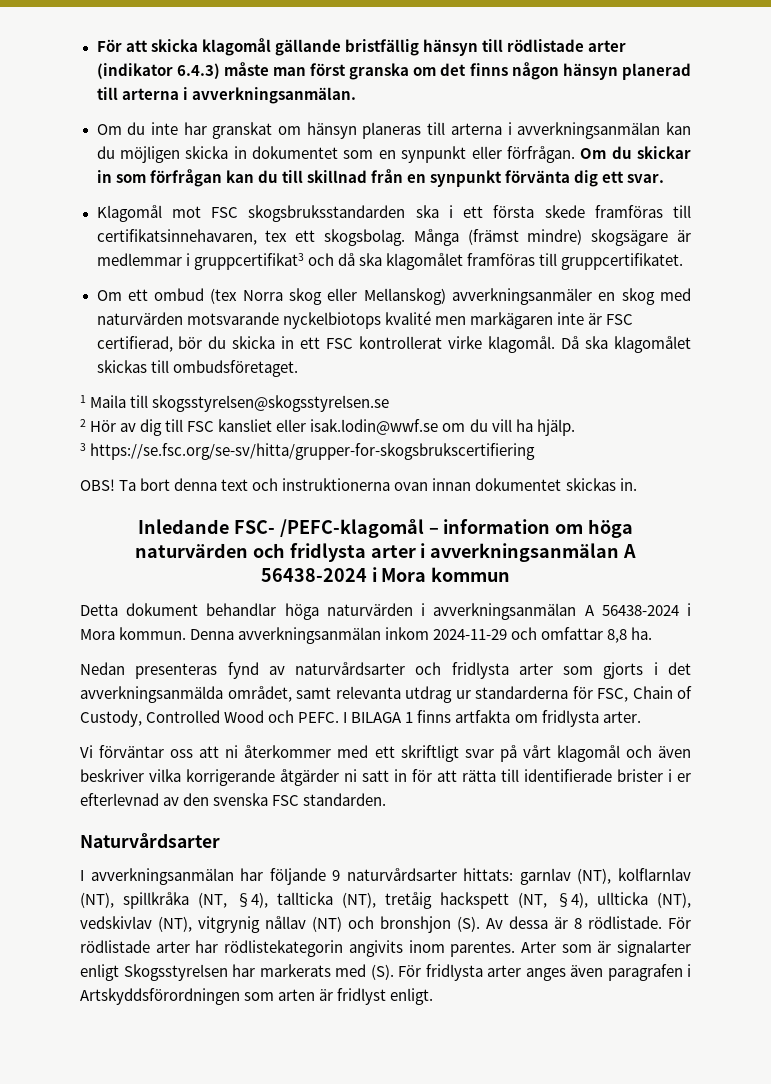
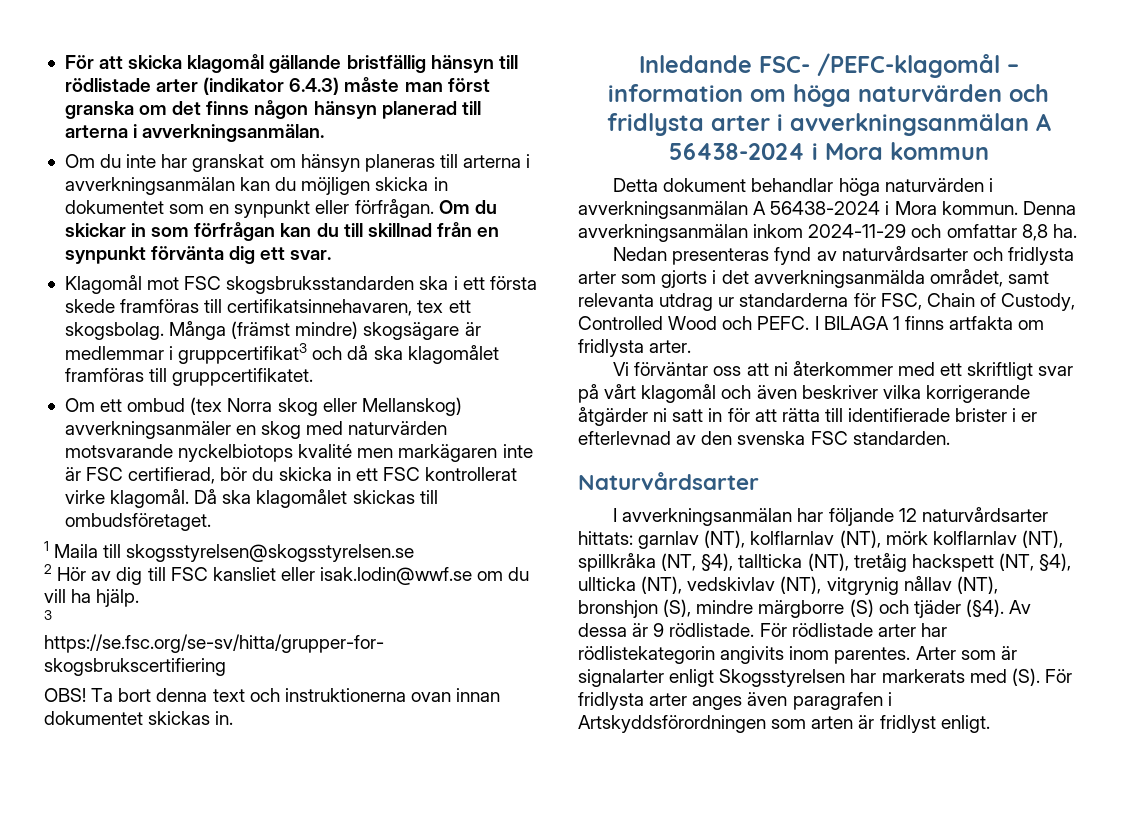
- I avverkningsanmälan har följande 9 naturvårdsarter hittats: garnlav (NT), kolflarnlav (NT), spillkråka (NT, §4), tallticka (NT), tretåig hackspett (NT, §4), ullticka (NT), vedskivlav (NT), vitgrynig nållav (NT) och bronshjon (S). Av dessa är 8 rödlistade.
+ I avverkningsanmälan har följande 12 naturvårdsarter hittats: garnlav (NT), kolflarnlav (NT), mörk kolflarnlav (NT), spillkråka (NT, §4), tallticka (NT), tretåig hackspett (NT, §4), ullticka (NT), vedskivlav (NT), vitgrynig nållav (NT), bronshjon (S), mindre märgborre (S) och tjäder (§4). Av dessa är 9 rödlistade.

